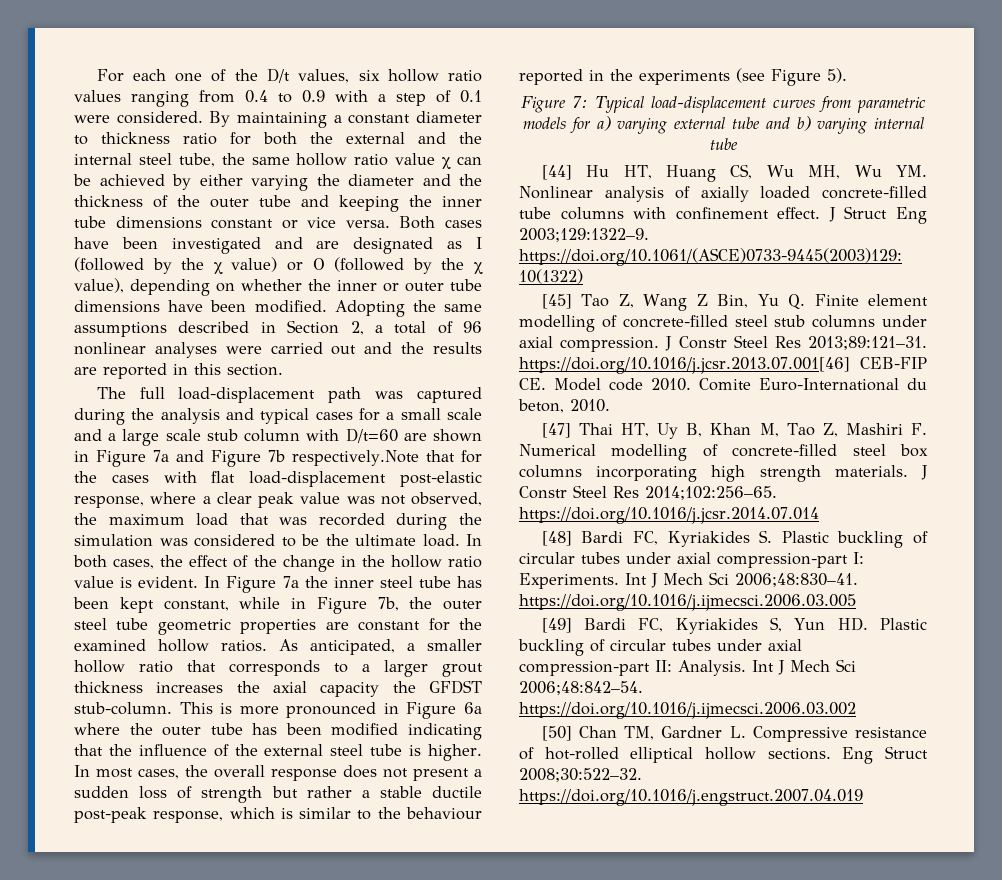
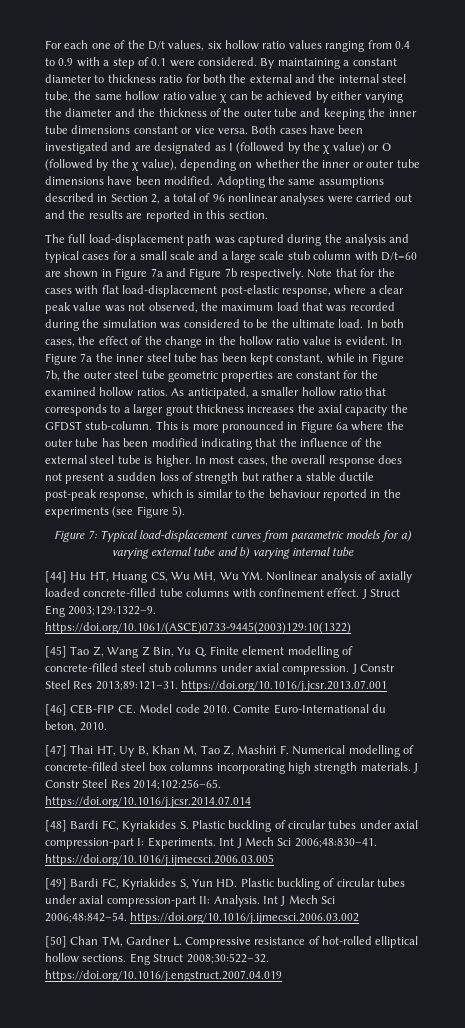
- The full load-displacement path was captured during the analysis and typical cases for a small scale and a large scale stub column with D/t=60 are shown in Figure 7a and Figure 7b respectively.Note that for the cases with flat load-displacement post-elastic response, where a clear peak value was not observed, the maximum load that was recorded during the simulation was considered to be the ultimate load.
+ The full load-displacement path was captured during the analysis and typical cases for a small scale and a large scale stub column with D/t=60 are shown in Figure 7a and Figure 7b respectively. Note that for the cases with flat load-displacement post-elastic response, where a clear peak value was not observed, the maximum load that was recorded during the simulation was considered to be the ultimate load.
- J Constr Steel Res 2013;89:121–31. https://doi.org/10.1016/j.jcsr.2013.07.001[46] CEB-FIP CE. Model code 2010.
+ J Constr Steel Res 2013;89:121–31. https://doi.org/10.1016/j.jcsr.2013.07.001
+ [46] CEB-FIP CE. Model code 2010.

